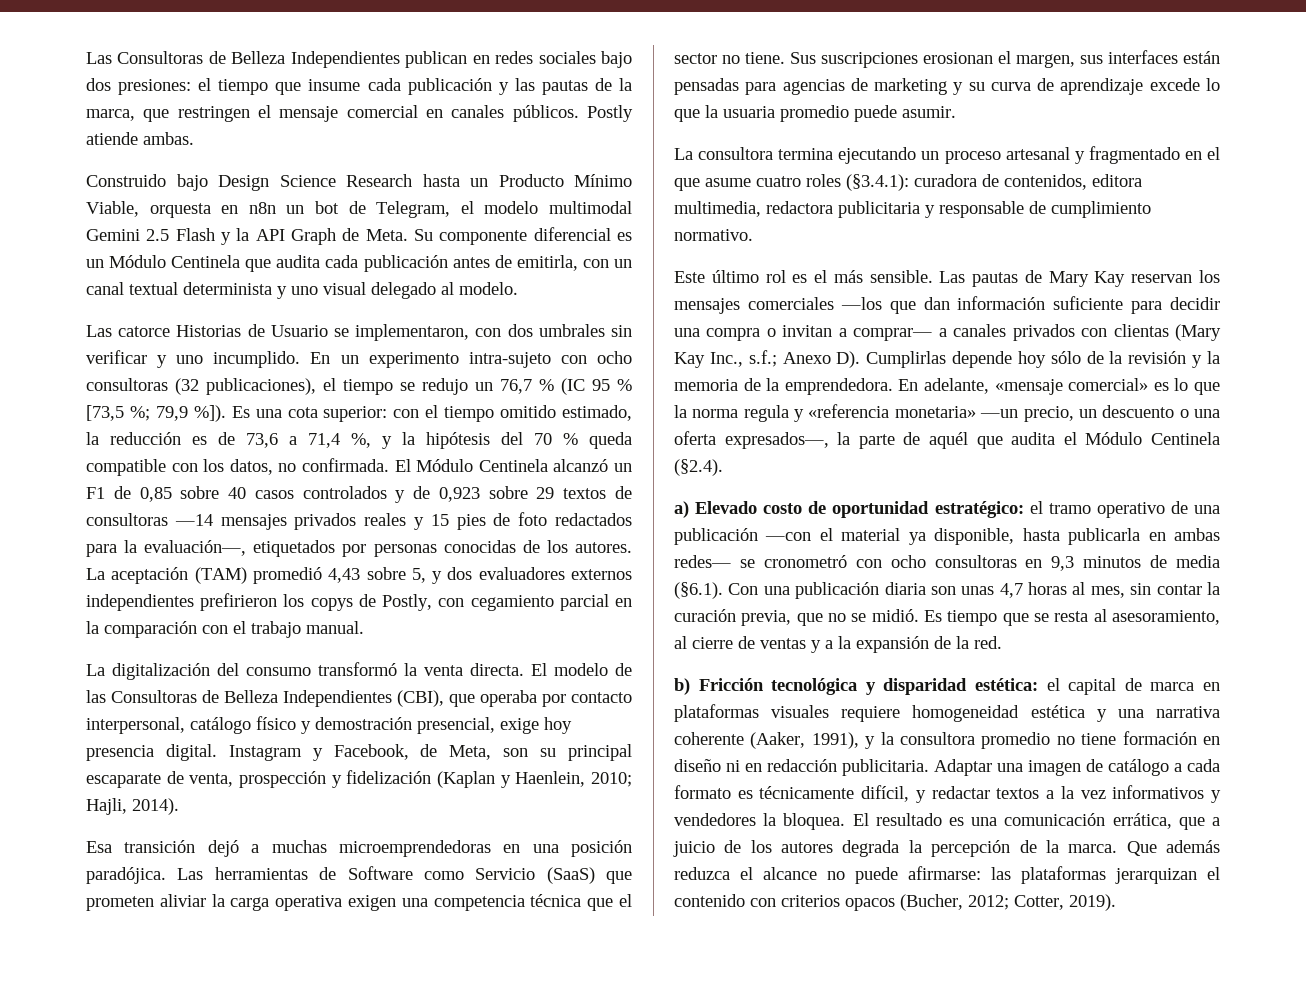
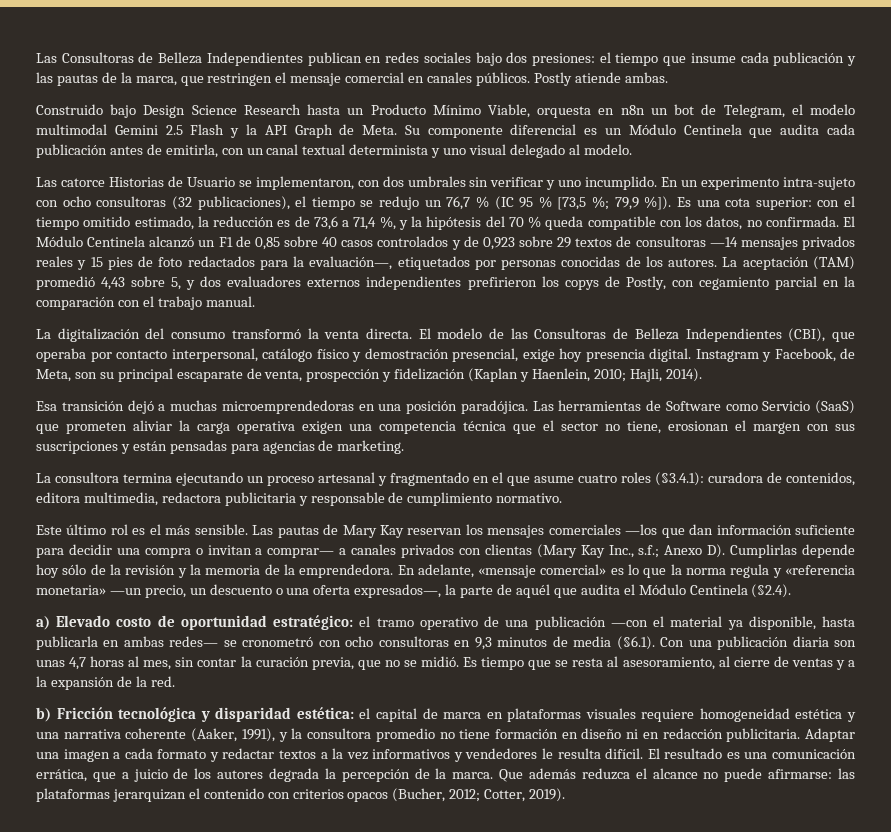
- Las herramientas de Software como Servicio (SaaS) que prometen aliviar la carga operativa exigen una competencia técnica que el sector no tiene. Sus suscripciones erosionan el margen, sus interfaces están pensadas para agencias de marketing y su curva de aprendizaje excede lo que la usuaria promedio puede asumir.
+ Las herramientas de Software como Servicio (SaaS) que prometen aliviar la carga operativa exigen una competencia técnica que el sector no tiene, erosionan el margen con sus suscripciones y están pensadas para agencias de marketing.
- Adaptar una imagen de catálogo a cada formato es técnicamente difícil, y redactar textos a la vez informativos y vendedores la bloquea.
+ Adaptar una imagen a cada formato y redactar textos a la vez informativos y vendedores le resulta difícil.

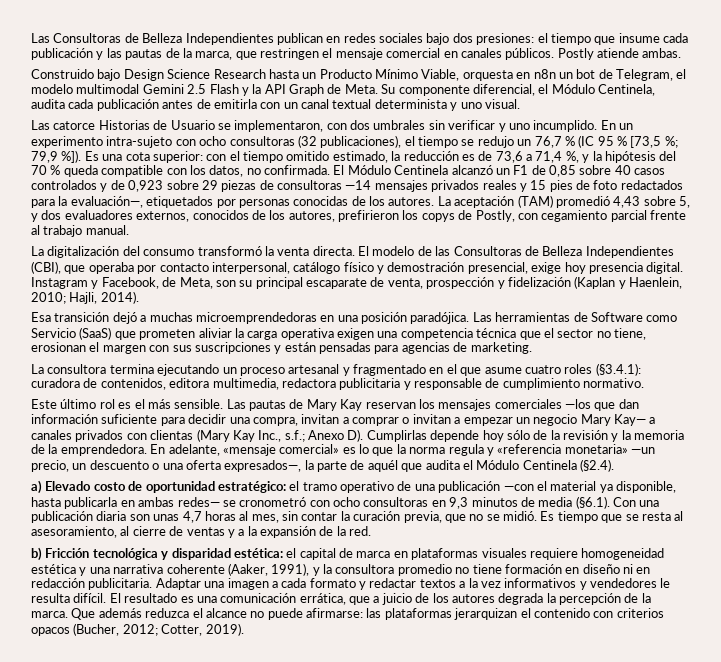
- Su componente diferencial es un Módulo Centinela que audita cada publicación antes de emitirla, con un canal textual determinista y uno visual delegado al modelo.
+ Su componente diferencial, el Módulo Centinela, audita cada publicación antes de emitirla con un canal textual determinista y uno visual.
- El Módulo Centinela alcanzó un F1 de 0,85 sobre 40 casos controlados y de 0,923 sobre 29 textos de consultoras —14 mensajes privados reales y 15 pies de foto redactados para la evaluación—, etiquetados por personas conocidas de los autores.
+ El Módulo Centinela alcanzó un F1 de 0,85 sobre 40 casos controlados y de 0,923 sobre 29 piezas de consultoras —14 mensajes privados reales y 15 pies de foto redactados para la evaluación—, etiquetados por personas conocidas de los autores.
- La aceptación (TAM) promedió 4,43 sobre 5, y dos evaluadores externos independientes prefirieron los copys de Postly, con cegamiento parcial en la comparación con el trabajo manual.
+ La aceptación (TAM) promedió 4,43 sobre 5, y dos evaluadores externos, conocidos de los autores, prefirieron los copys de Postly, con cegamiento parcial frente al trabajo manual.
- Las pautas de Mary Kay reservan los mensajes comerciales —los que dan información suficiente para decidir una compra o invitan a comprar— a canales privados con clientas (Mary Kay Inc., s.f.; Anexo D). Cumplirlas depende hoy sólo de la revisión y la memoria de la emprendedora.
+ Las pautas de Mary Kay reservan los mensajes comerciales —los que dan información suficiente para decidir una compra, invitan a comprar o invitan a empezar un negocio Mary Kay— a canales privados con clientas (Mary Kay Inc., s.f.; Anexo D). Cumplirlas depende hoy sólo de la revisión y la memoria de la emprendedora.

